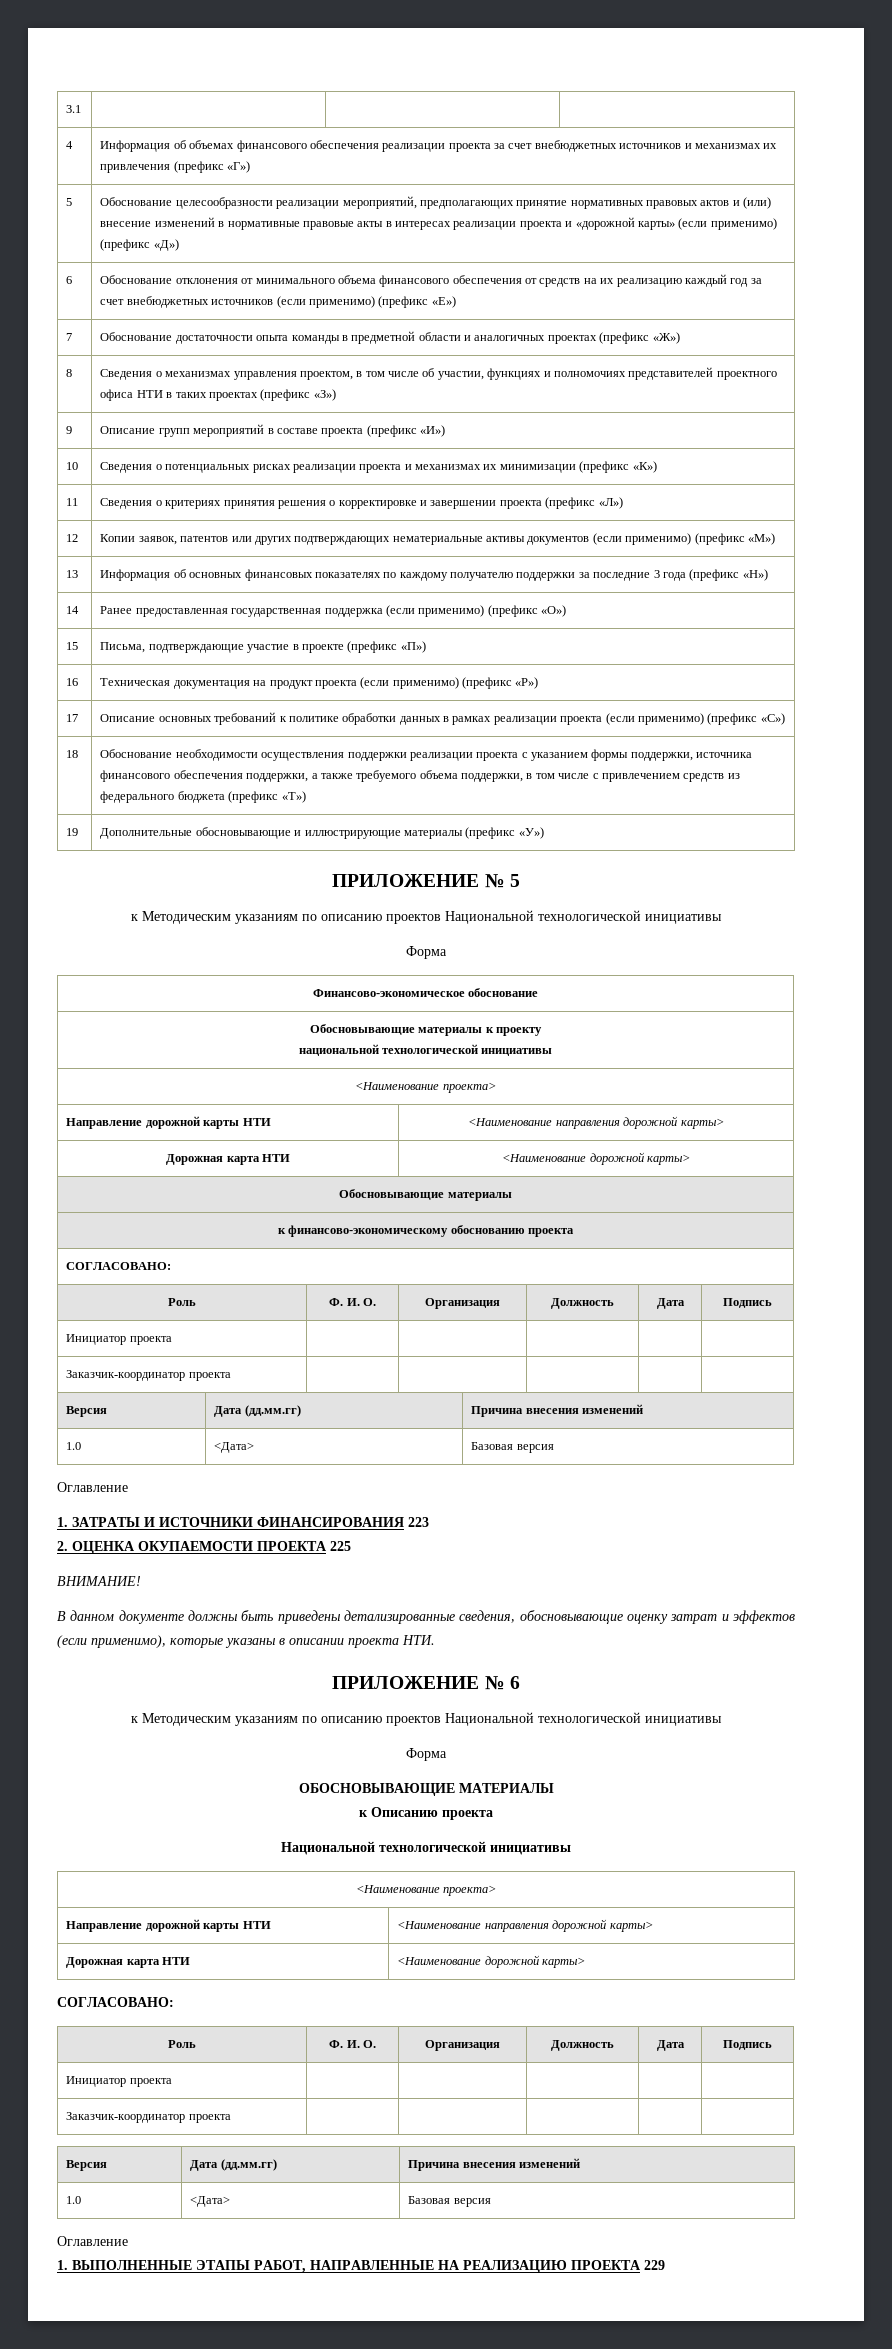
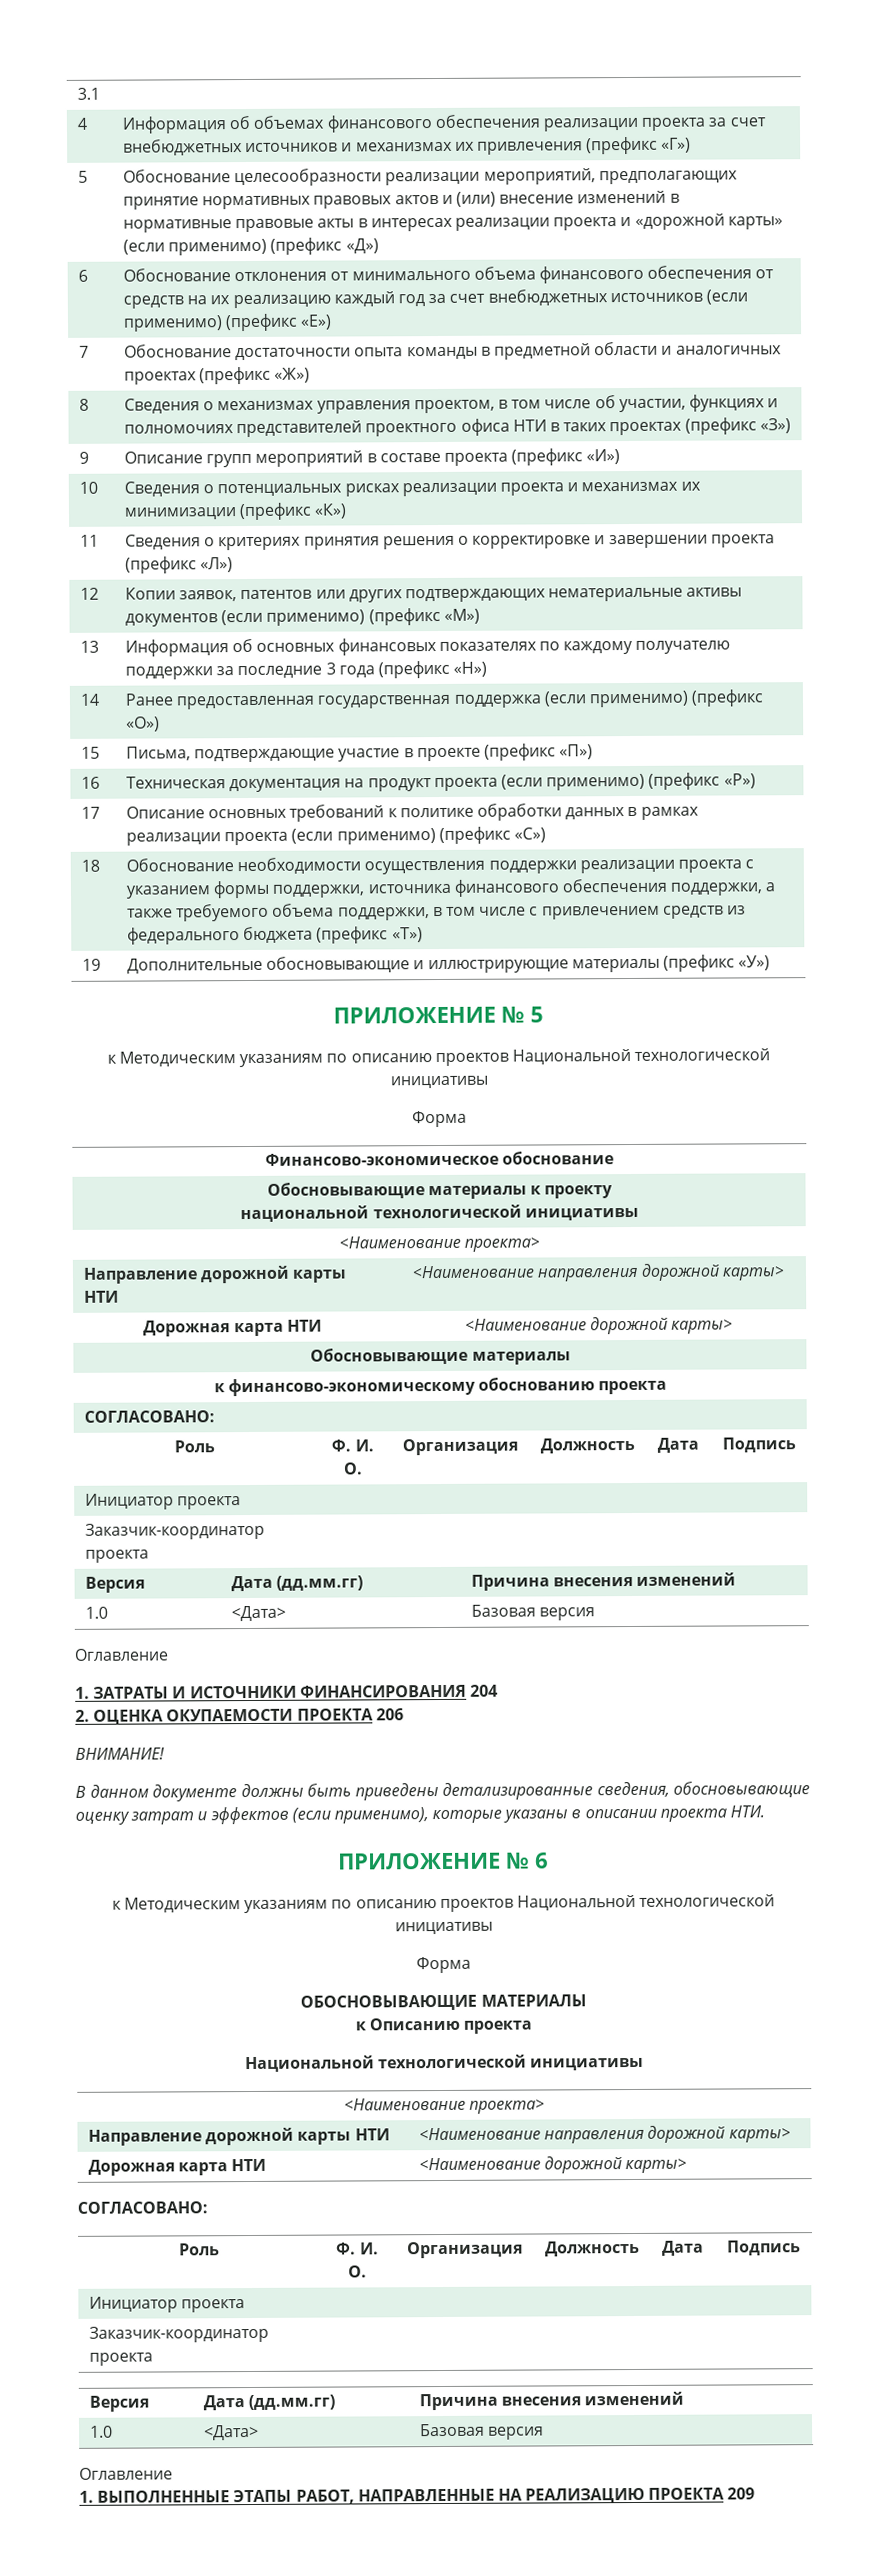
- 1. ЗАТРАТЫ И ИСТОЧНИКИ ФИНАНСИРОВАНИЯ 223
+ 1. ЗАТРАТЫ И ИСТОЧНИКИ ФИНАНСИРОВАНИЯ 204
- 2. ОЦЕНКА ОКУПАЕМОСТИ ПРОЕКТА 225
+ 2. ОЦЕНКА ОКУПАЕМОСТИ ПРОЕКТА 206
- 1. ВЫПОЛНЕННЫЕ ЭТАПЫ РАБОТ, НАПРАВЛЕННЫЕ НА РЕАЛИЗАЦИЮ ПРОЕКТА 229
+ 1. ВЫПОЛНЕННЫЕ ЭТАПЫ РАБОТ, НАПРАВЛЕННЫЕ НА РЕАЛИЗАЦИЮ ПРОЕКТА 209

